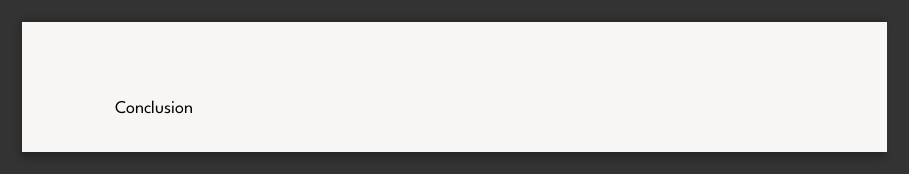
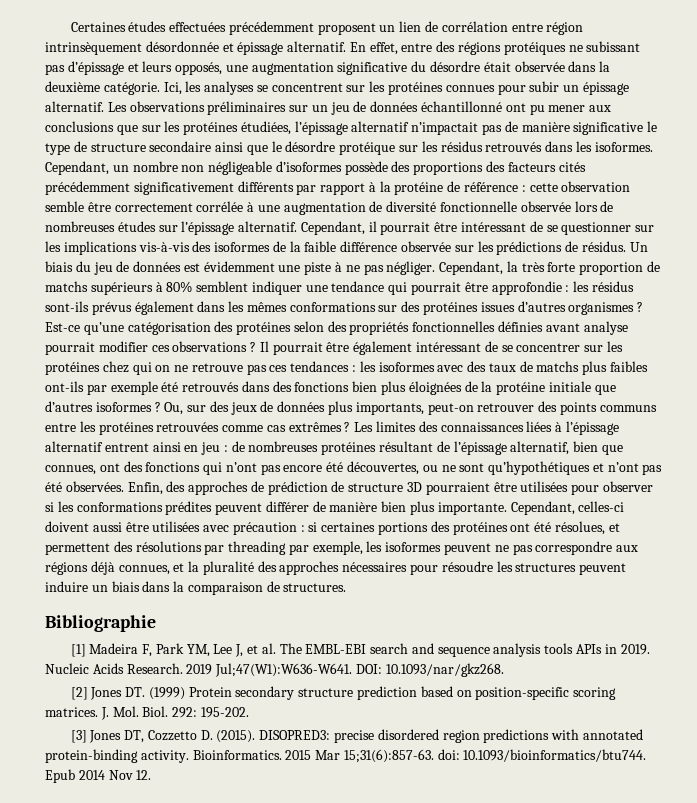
- Conclusion
+ Certaines études effectuées précédemment proposent un lien de corrélation entre région intrinsèquement désordonnée et épissage alternatif. En effet, entre des régions protéiques ne subissant pas d’épissage et leurs opposés, une augmentation significative du désordre était observée dans la deuxième catégorie. Ici, les analyses se concentrent sur les protéines connues pour subir un épissage alternatif. Les observations préliminaires sur un jeu de données échantillonné ont pu mener aux conclusions que sur les protéines étudiées, l’épissage alternatif n’impactait pas de manière significative le type de structure secondaire ainsi que le désordre protéique sur les résidus retrouvés dans les isoformes. Cependant, un nombre non négligeable d’isoformes possède des proportions des facteurs cités précédemment significativement différents par rapport à la protéine de référence : cette observation semble être correctement corrélée à une augmentation de diversité fonctionnelle observée lors de nombreuses études sur l’épissage alternatif. Cependant, il pourrait être intéressant de se questionner sur les implications vis-à-vis des isoformes de la faible différence observée sur les prédictions de résidus. Un biais du jeu de données est évidemment une piste à ne pas négliger. Cependant, la très forte proportion de matchs supérieurs à 80% semblent indiquer une tendance qui pourrait être approfondie : les résidus sont-ils prévus également dans les mêmes conformations sur des protéines issues d’autres organismes ? Est-ce qu’une catégorisation des protéines selon des propriétés fonctionnelles définies avant analyse pourrait modifier ces observations ? Il pourrait être également intéressant de se concentrer sur les protéines chez qui on ne retrouve pas ces tendances : les isoformes avec des taux de matchs plus faibles ont-ils par exemple été retrouvés dans des fonctions bien plus éloignées de la protéine initiale que d’autres isoformes ? Ou, sur des jeux de données plus importants, peut-on retrouver des points communs entre les protéines retrouvées comme cas extrêmes ? Les limites des connaissances liées à l’épissage alternatif entrent ainsi en jeu : de nombreuses protéines résultant de l’épissage alternatif, bien que connues, ont des fonctions qui n’ont pas encore été découvertes, ou ne sont qu’hypothétiques et n’ont pas été observées. Enfin, des approches de prédiction de structure 3D pourraient être utilisées pour observer si les conformations prédites peuvent différer de manière bien plus importante. Cependant, celles-ci doivent aussi être utilisées avec précaution : si certaines portions des protéines ont été résolues, et permettent des résolutions par threading par exemple, les isoformes peuvent ne pas correspondre aux régions déjà connues, et la pluralité des approches nécessaires pour résoudre les structures peuvent induire un biais dans la comparaison de structures.
+ Bibliographie
+ [1] Madeira F, Park YM, Lee J, et al. The EMBL-EBI search and sequence analysis tools APIs in 2019. Nucleic Acids Research. 2019 Jul;47(W1):W636-W641. DOI: 10.1093/nar/gkz268.
+ [2] Jones DT. (1999) Protein secondary structure prediction based on position-specific scoring matrices. J. Mol. Biol. 292: 195-202.
+ [3] Jones DT, Cozzetto D. (2015). DISOPRED3: precise disordered region predictions with annotated protein-binding activity. Bioinformatics. 2015 Mar 15;31(6):857-63. doi: 10.1093/bioinformatics/btu744. Epub 2014 Nov 12.

